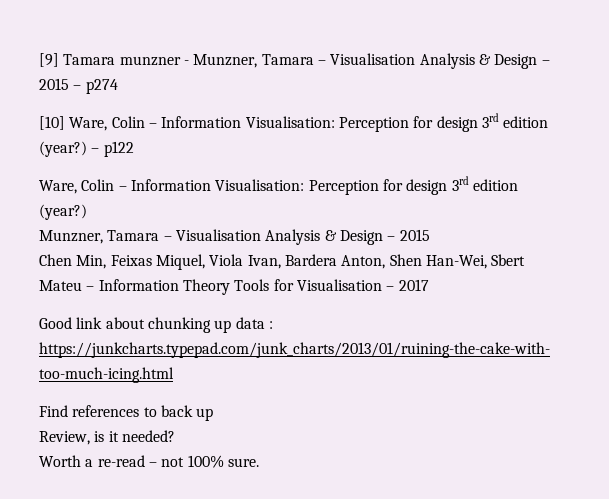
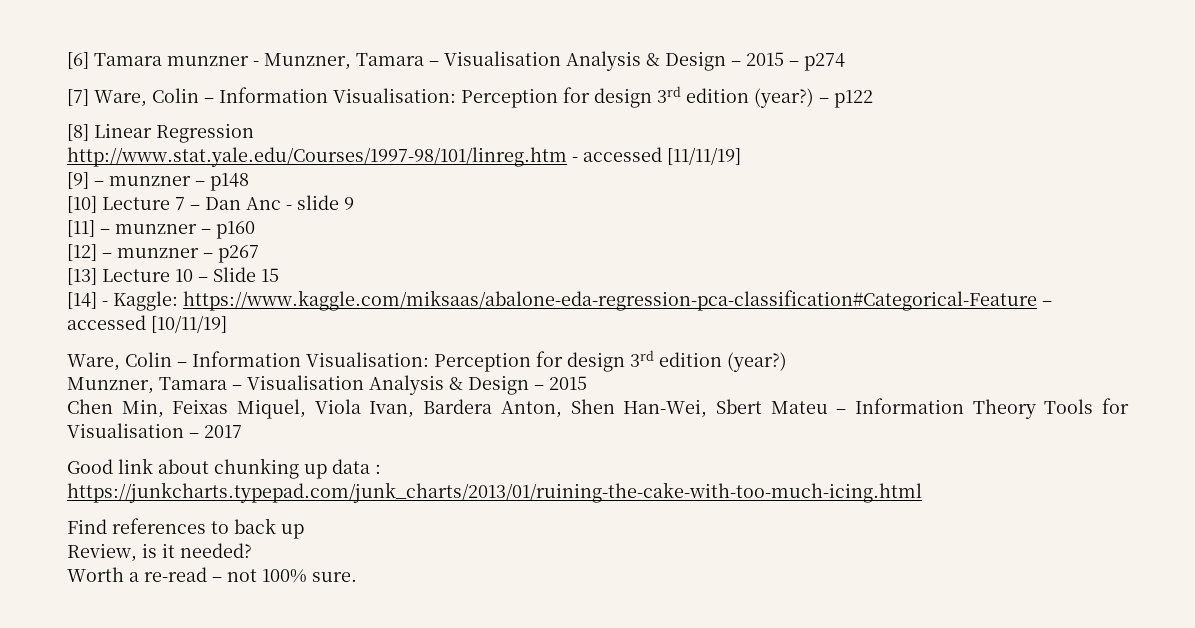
- [9] Tamara munzner - Munzner, Tamara – Visualisation Analysis & Design – 2015 – p274
+ [6] Tamara munzner - Munzner, Tamara – Visualisation Analysis & Design – 2015 – p274
- [10] Ware, Colin – Information Visualisation: Perception for design 3rd edition (year?)
+ [7] Ware, Colin – Information Visualisation: Perception for design 3rd edition (year?)
+ [8] Linear Regression
+ http://www.stat.yale.edu/Courses/1997-98/101/linreg.htm - accessed [11/11/19]
+ [9] – munzner – p148
+ [10] Lecture 7 – Dan Anc - slide 9
+ [11] – munzner – p160
+ [12] – munzner – p267
+ [13] Lecture 10 – Slide 15
+ [14] - Kaggle: https://www.kaggle.com/miksaas/abalone-eda-regression-pca-classification#Categorical-Feature – accessed [10/11/19]

